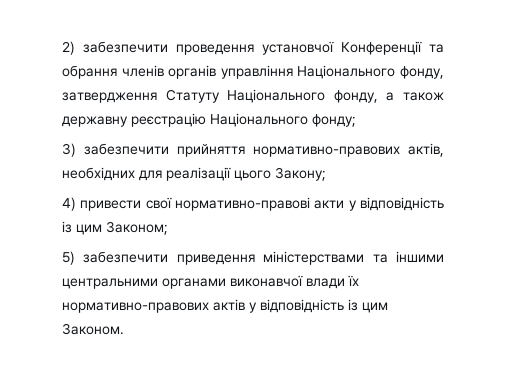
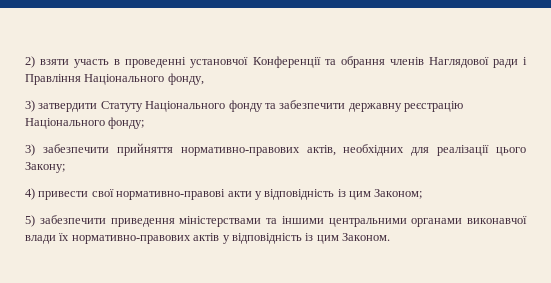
- 2) забезпечити проведення установчої Конференції та обрання членів органів управління Національного фонду, затвердження Статуту Національного фонду, а також державну реєстрацію Національного фонду;
+ 2) взяти участь в проведенні установчої Конференції та обрання членів Наглядової ради і Правління Національного фонду,
+ 3) затвердити Статуту Національного фонду та забезпечити державну реєстрацію Національного фонду;

